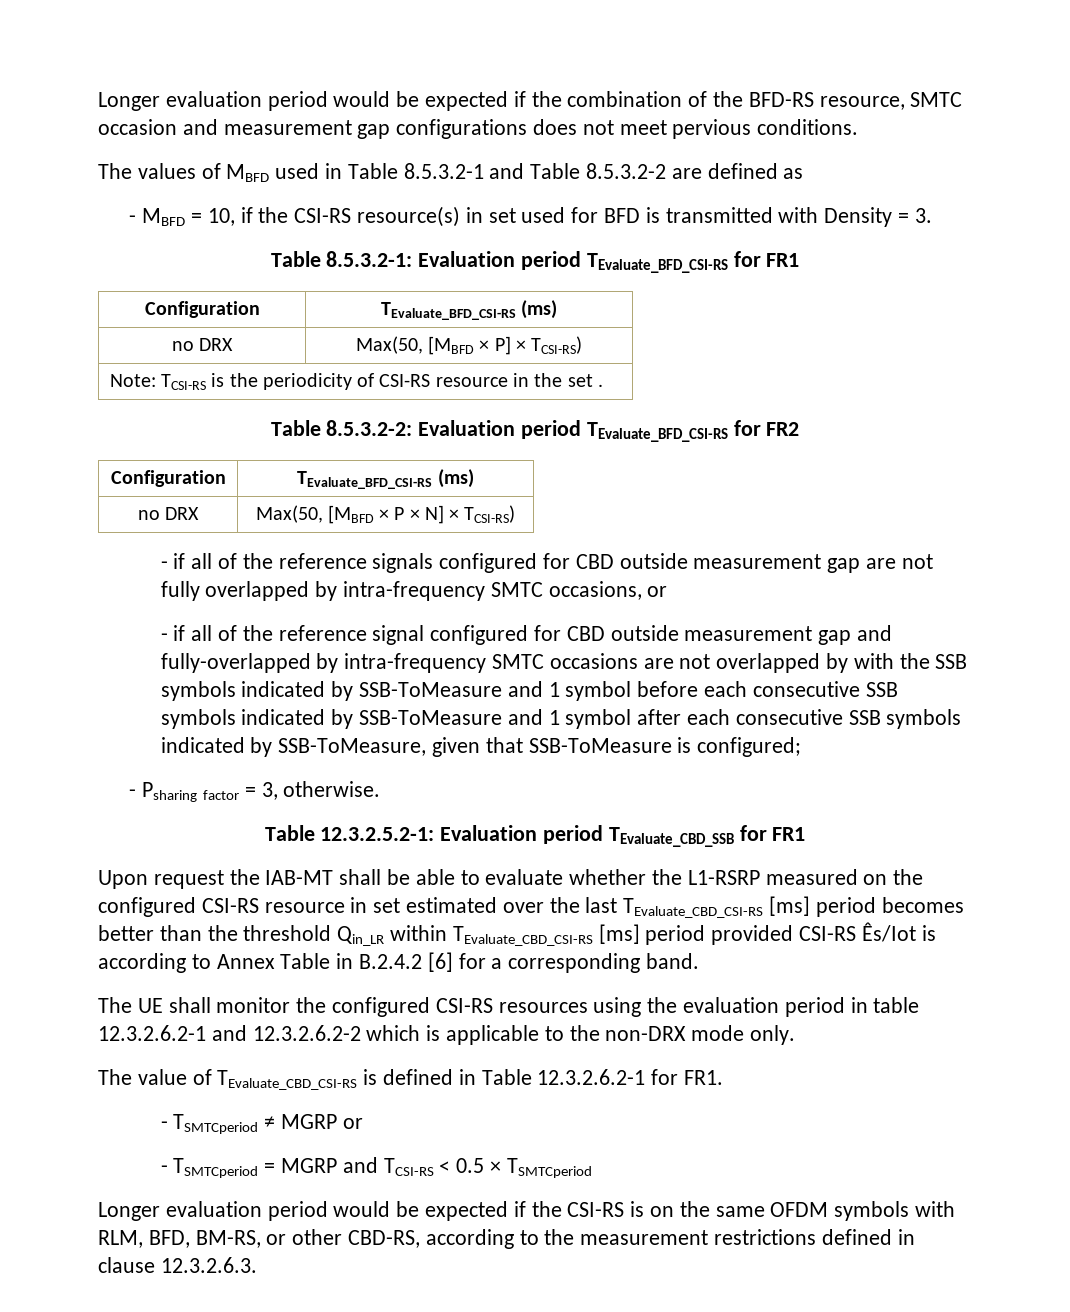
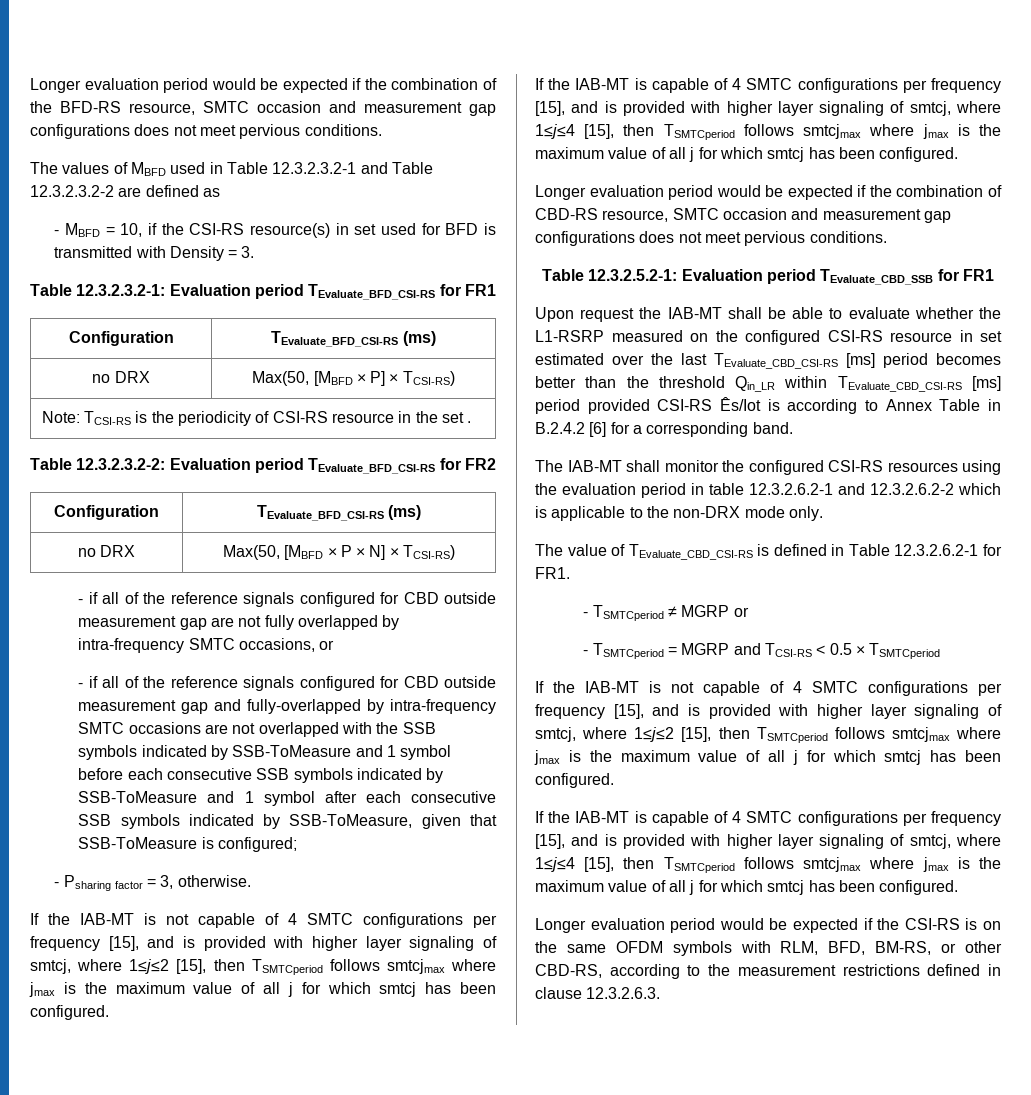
- The values of MBFD used in Table 8.5.3.2-1 and Table 8.5.3.2-2 are defined as
+ The values of MBFD used in Table 12.3.2.3.2-1 and Table 12.3.2.3.2-2 are defined as
- Table 8.5.3.2-1: Evaluation period TEvaluate_BFD_CSI-RS for FR1
+ Table 12.3.2.3.2-1: Evaluation period TEvaluate_BFD_CSI-RS for FR1
- Table 8.5.3.2-2: Evaluation period TEvaluate_BFD_CSI-RS for FR2
+ Table 12.3.2.3.2-2: Evaluation period TEvaluate_BFD_CSI-RS for FR2
- - if all of the reference signal configured for CBD outside measurement gap and fully-overlapped by intra-frequency SMTC occasions are not overlapped by with the SSB symbols indicated by SSB-ToMeasure and 1 symbol before each consecutive SSB symbols indicated by SSB-ToMeasure and 1 symbol after each consecutive SSB symbols indicated by SSB-ToMeasure, given that SSB-ToMeasure is configured;
+ - if all of the reference signals configured for CBD outside measurement gap and fully-overlapped by intra-frequency SMTC occasions are not overlapped with the SSB symbols indicated by SSB-ToMeasure and 1 symbol before each consecutive SSB symbols indicated by SSB-ToMeasure and 1 symbol after each consecutive SSB symbols indicated by SSB-ToMeasure, given that SSB-ToMeasure is configured;
  - Psharing factor = 3, otherwise.
+ If the IAB-MT is not capable of 4 SMTC configurations per frequency [15], and is provided with higher layer signaling of smtcj, where 1≤j≤2 [15], then TSMTCperiod follows smtcjmax where jmax is the maximum value of all j for which smtcj has been configured.
+ If the IAB-MT is capable of 4 SMTC configurations per frequency [15], and is provided with higher layer signaling of smtcj, where 1≤j≤4 [15], then TSMTCperiod follows smtcjmax where jmax is the maximum value of all j for which smtcj has been configured.
+ Longer evaluation period would be expected if the combination of CBD-RS resource, SMTC occasion and measurement gap configurations does not meet pervious conditions.
- The UE shall monitor the configured CSI-RS resources using the evaluation period in table 12.3.2.6.2-1 and 12.3.2.6.2-2 which is applicable to the non-DRX mode only.
+ The IAB-MT shall monitor the configured CSI-RS resources using the evaluation period in table 12.3.2.6.2-1 and 12.3.2.6.2-2 which is applicable to the non-DRX mode only.
  - TSMTCperiod = MGRP and TCSI-RS < 0.5 × TSMTCperiod
+ If the IAB-MT is not capable of 4 SMTC configurations per frequency [15], and is provided with higher layer signaling of smtcj, where 1≤j≤2 [15], then TSMTCperiod follows smtcjmax where jmax is the maximum value of all j for which smtcj has been configured.
+ If the IAB-MT is capable of 4 SMTC configurations per frequency [15], and is provided with higher layer signaling of smtcj, where 1≤j≤4 [15], then TSMTCperiod follows smtcjmax where jmax is the maximum value of all j for which smtcj has been configured.

